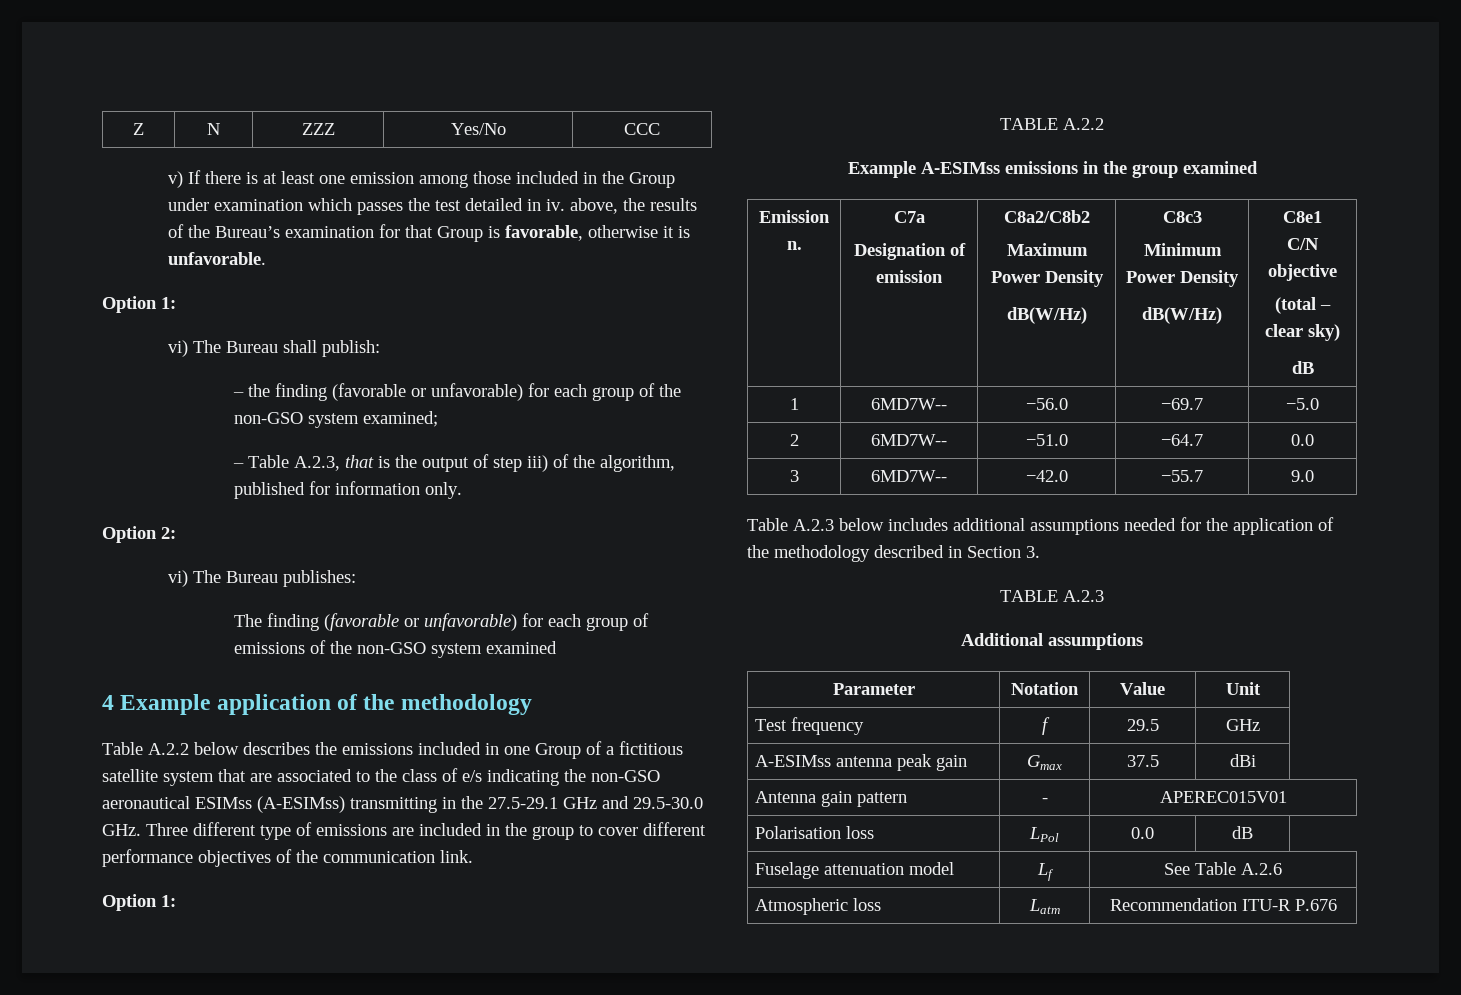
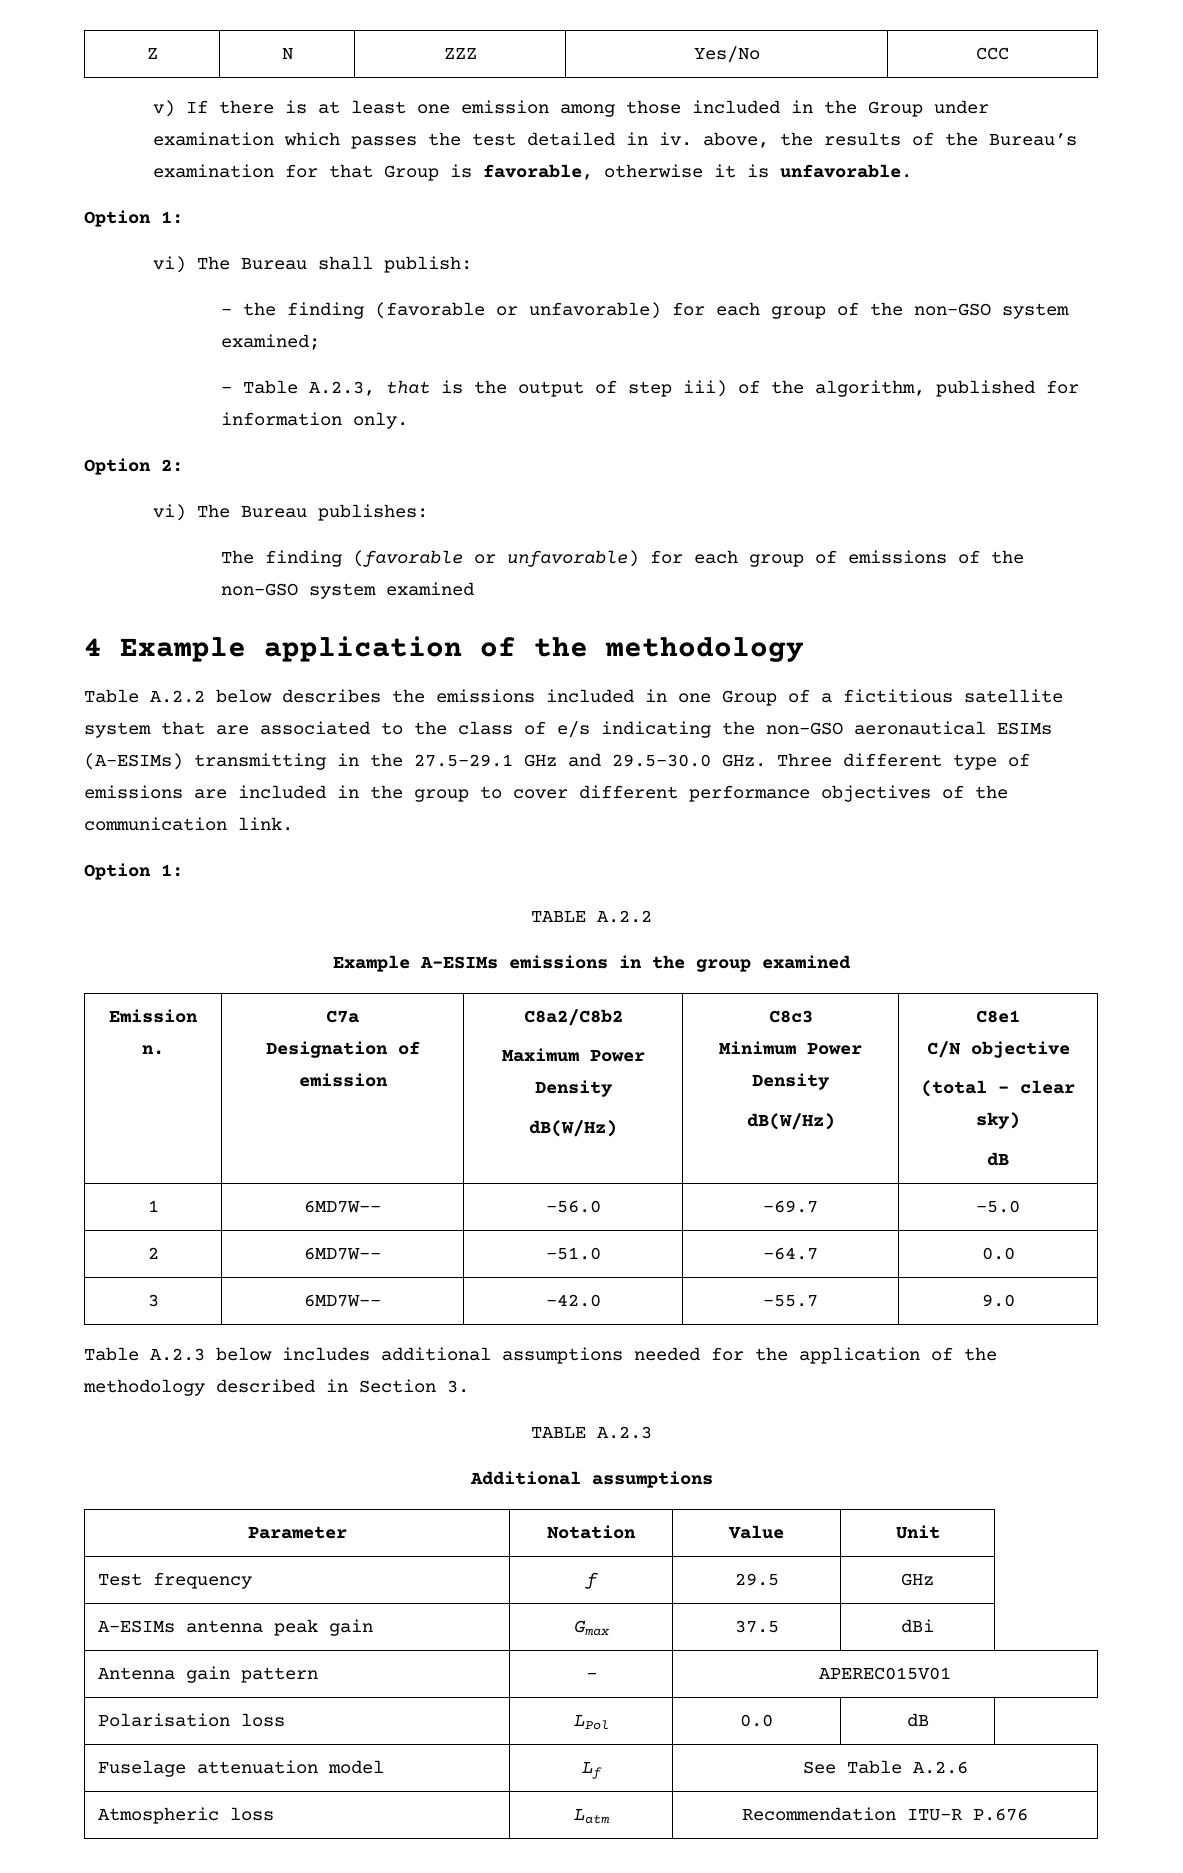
- Table A.2.2 below describes the emissions included in one Group of a fictitious satellite system that are associated to the class of e/s indicating the non-GSO aeronautical ESIMss (A-ESIMss) transmitting in the 27.5-29.1 GHz and 29.5-30.0 GHz. Three different type of emissions are included in the group to cover different performance objectives of the communication link.
+ Table A.2.2 below describes the emissions included in one Group of a fictitious satellite system that are associated to the class of e/s indicating the non-GSO aeronautical ESIMs (A-ESIMs) transmitting in the 27.5-29.1 GHz and 29.5-30.0 GHz. Three different type of emissions are included in the group to cover different performance objectives of the communication link.
- Example A-ESIMss emissions in the group examined
+ Example A-ESIMs emissions in the group examined
- A-ESIMss antenna peak gain | Gmax | 37.5 | dBi
+ A-ESIMs antenna peak gain | Gmax | 37.5 | dBi

